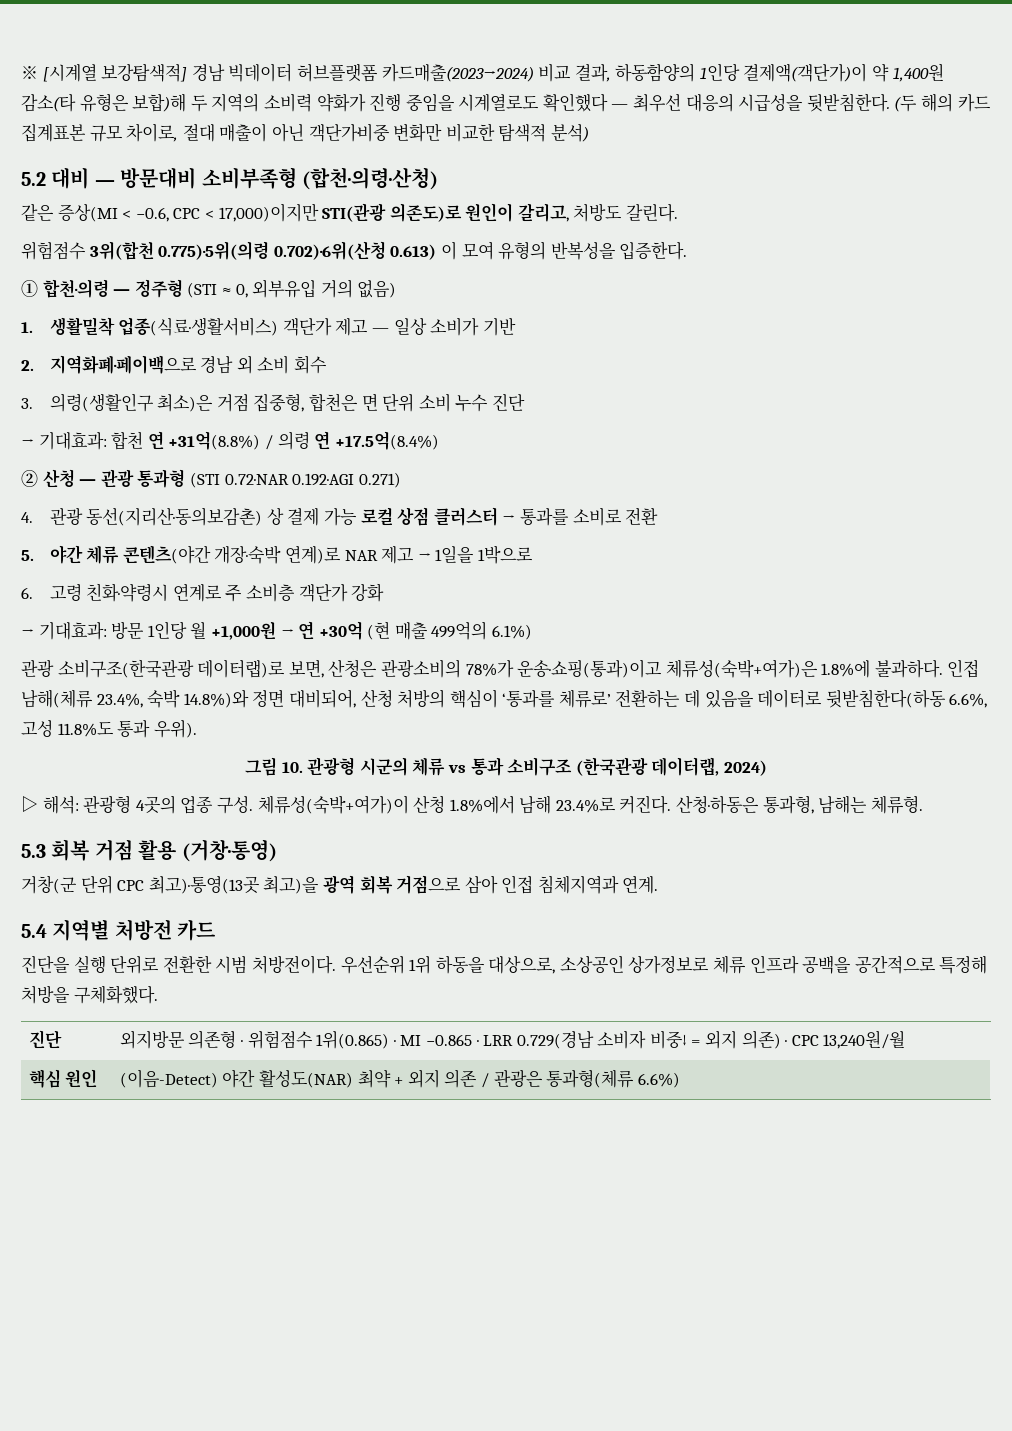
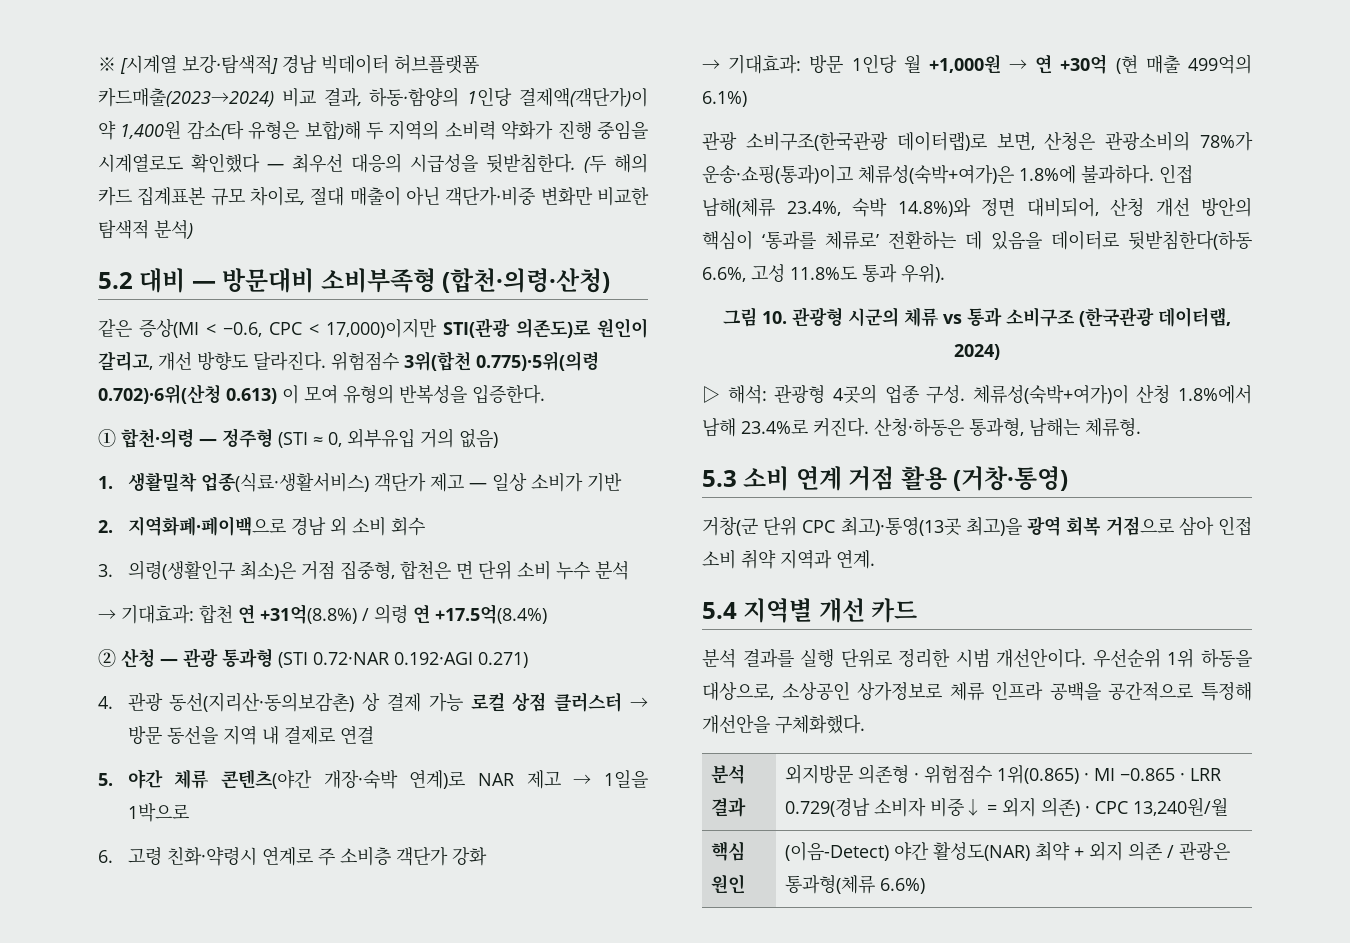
- 같은 증상(MI < −0.6, CPC < 17,000)이지만 STI(관광 의존도)로 원인이 갈리고, 처방도 갈린다.
- 위험점수 3위(합천 0.775)·5위(의령 0.702)·6위(산청 0.613) 이 모여 유형의 반복성을 입증한다.
+ 같은 증상(MI < −0.6, CPC < 17,000)이지만 STI(관광 의존도)로 원인이 갈리고, 개선 방향도 달라진다. 위험점수 3위(합천 0.775)·5위(의령 0.702)·6위(산청 0.613) 이 모여 유형의 반복성을 입증한다.
- 3. 의령(생활인구 최소)은 거점 집중형, 합천은 면 단위 소비 누수 진단
+ 3. 의령(생활인구 최소)은 거점 집중형, 합천은 면 단위 소비 누수 분석
- 4. 관광 동선(지리산·동의보감촌) 상 결제 가능 로컬 상점 클러스터 → 통과를 소비로 전환
+ 4. 관광 동선(지리산·동의보감촌) 상 결제 가능 로컬 상점 클러스터 → 방문 동선을 지역 내 결제로 연결
- 인접 남해(체류 23.4%, 숙박 14.8%)와 정면 대비되어, 산청 처방의 핵심이 ‘통과를 체류로’ 전환하는 데 있음을 데이터로 뒷받침한다(하동 6.6%, 고성 11.8%도 통과 우위).
+ 인접 남해(체류 23.4%, 숙박 14.8%)와 정면 대비되어, 산청 개선 방안의 핵심이 ‘통과를 체류로’ 전환하는 데 있음을 데이터로 뒷받침한다(하동 6.6%, 고성 11.8%도 통과 우위).
- 5.3 회복 거점 활용 (거창·통영)
+ 5.3 소비 연계 거점 활용 (거창·통영)
- 거창(군 단위 CPC 최고)·통영(13곳 최고)을 광역 회복 거점으로 삼아 인접 침체지역과 연계.
+ 거창(군 단위 CPC 최고)·통영(13곳 최고)을 광역 회복 거점으로 삼아 인접 소비 취약 지역과 연계.
- 5.4 지역별 처방전 카드
+ 5.4 지역별 개선 카드
- 진단을 실행 단위로 전환한 시범 처방전이다.
+ 분석 결과를 실행 단위로 정리한 시범 개선안이다.
- 우선순위 1위 하동을 대상으로, 소상공인 상가정보로 체류 인프라 공백을 공간적으로 특정해 처방을 구체화했다.
+ 우선순위 1위 하동을 대상으로, 소상공인 상가정보로 체류 인프라 공백을 공간적으로 특정해 개선안을 구체화했다.
- 진단 | 외지방문 의존형 · 위험점수 1위(0.865) · MI −0.865 · LRR 0.729(경남 소비자 비중↓ = 외지 의존) · CPC 13,240원/월
+ 분석 결과 | 외지방문 의존형 · 위험점수 1위(0.865) · MI −0.865 · LRR 0.729(경남 소비자 비중↓ = 외지 의존) · CPC 13,240원/월

